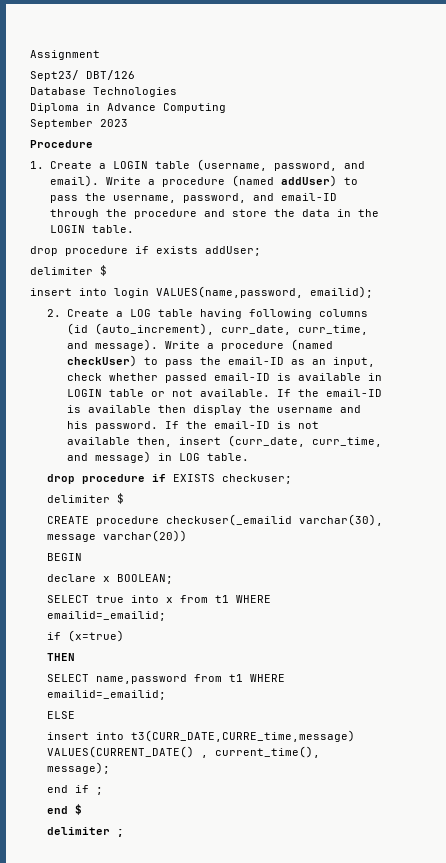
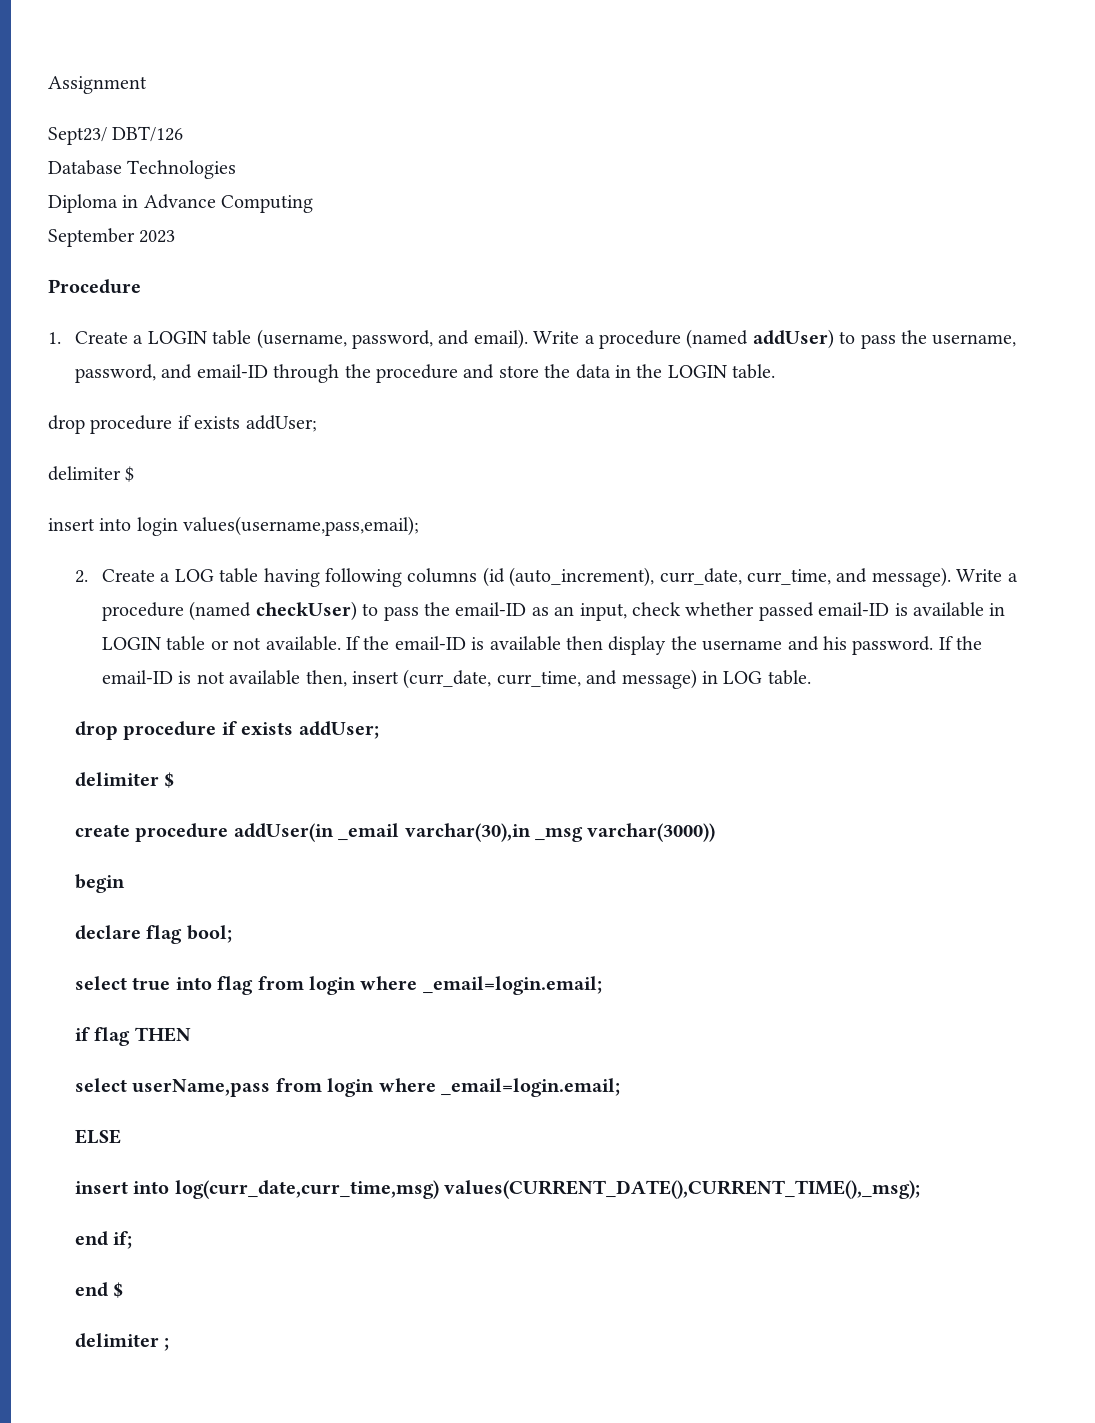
- insert into login VALUES(name,password, emailid);
+ insert into login values(username,pass,email);
  If the email-ID is not available then, insert (curr_date, curr_time, and message) in LOG table.
- drop procedure if EXISTS checkuser;
+ drop procedure if exists addUser;
  delimiter $
- CREATE procedure checkuser(_emailid varchar(30), message varchar(20))
- BEGIN
- declare x BOOLEAN;
- SELECT true into x from t1 WHERE emailid=_emailid;
- if (x=true)
- THEN
+ create procedure addUser(in _email varchar(30),in _msg varchar(3000))
+ begin
+ declare flag bool;
+ select true into flag from login where _email=login.email;
+ if flag THEN
- SELECT name,password from t1 WHERE emailid=_emailid;
+ select userName,pass from login where _email=login.email;
  ELSE
- insert into t3(CURR_DATE,CURRE_time,message) VALUES(CURRENT_DATE() , current_time(), message);
- end if ;
+ insert into log(curr_date,curr_time,msg) values(CURRENT_DATE(),CURRENT_TIME(),_msg);
+ end if;

